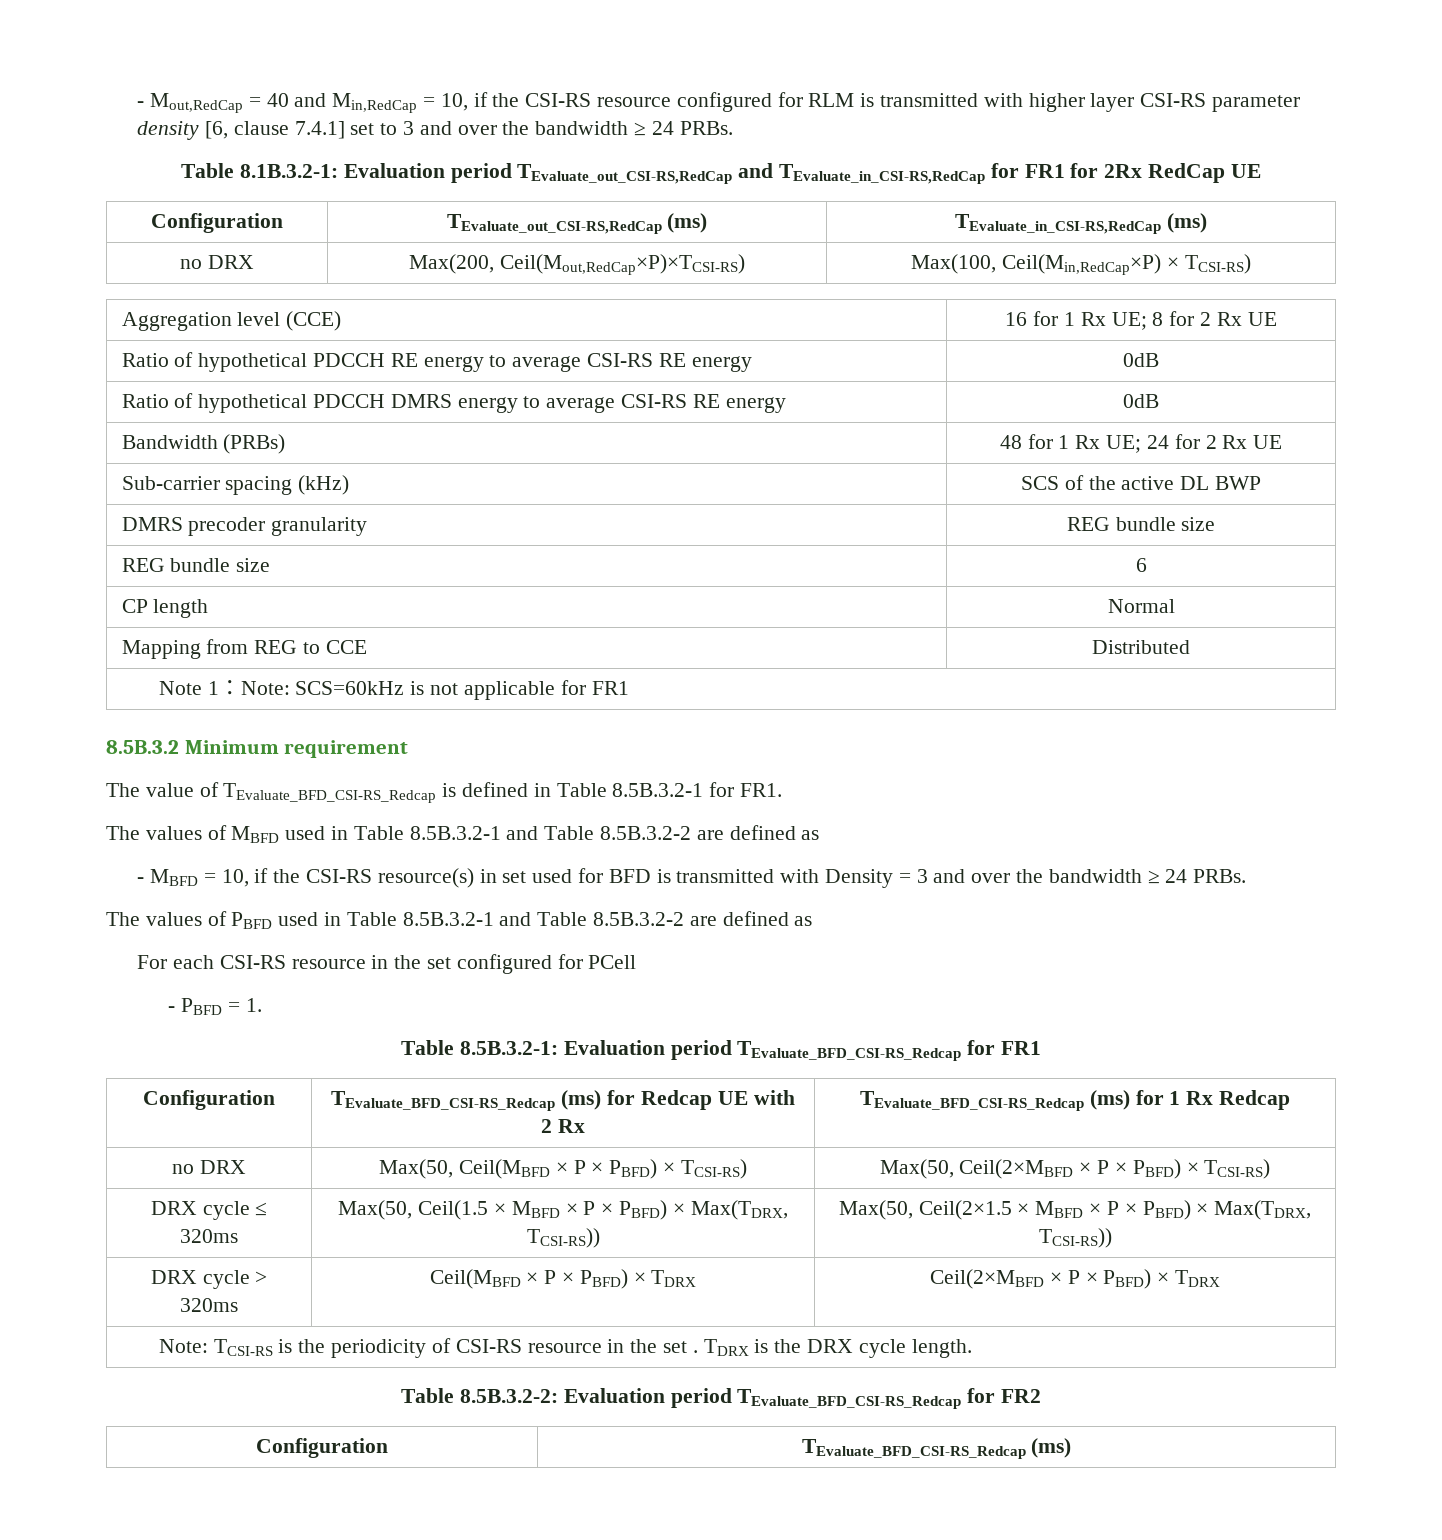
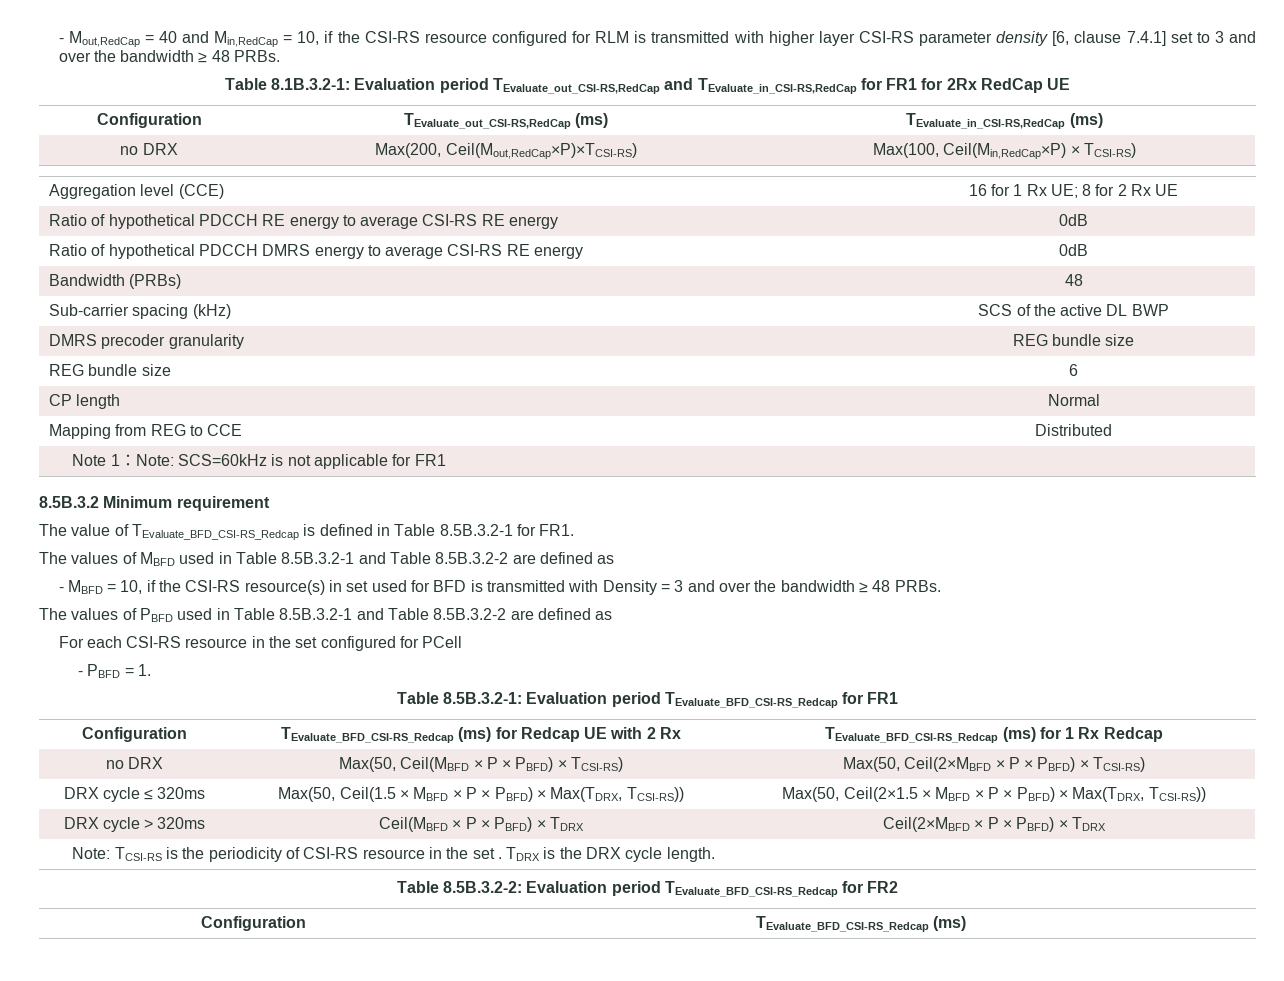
- - Mout,RedCap = 40 and Min,RedCap = 10, if the CSI-RS resource configured for RLM is transmitted with higher layer CSI-RS parameter density [6, clause 7.4.1] set to 3 and over the bandwidth ≥ 24 PRBs.
+ - Mout,RedCap = 40 and Min,RedCap = 10, if the CSI-RS resource configured for RLM is transmitted with higher layer CSI-RS parameter density [6, clause 7.4.1] set to 3 and over the bandwidth ≥ 48 PRBs.
- Bandwidth (PRBs) | 48 for 1 Rx UE; 24 for 2 Rx UE
+ Bandwidth (PRBs) | 48
- - MBFD = 10, if the CSI-RS resource(s) in set used for BFD is transmitted with Density = 3 and over the bandwidth ≥ 24 PRBs.
+ - MBFD = 10, if the CSI-RS resource(s) in set used for BFD is transmitted with Density = 3 and over the bandwidth ≥ 48 PRBs.

